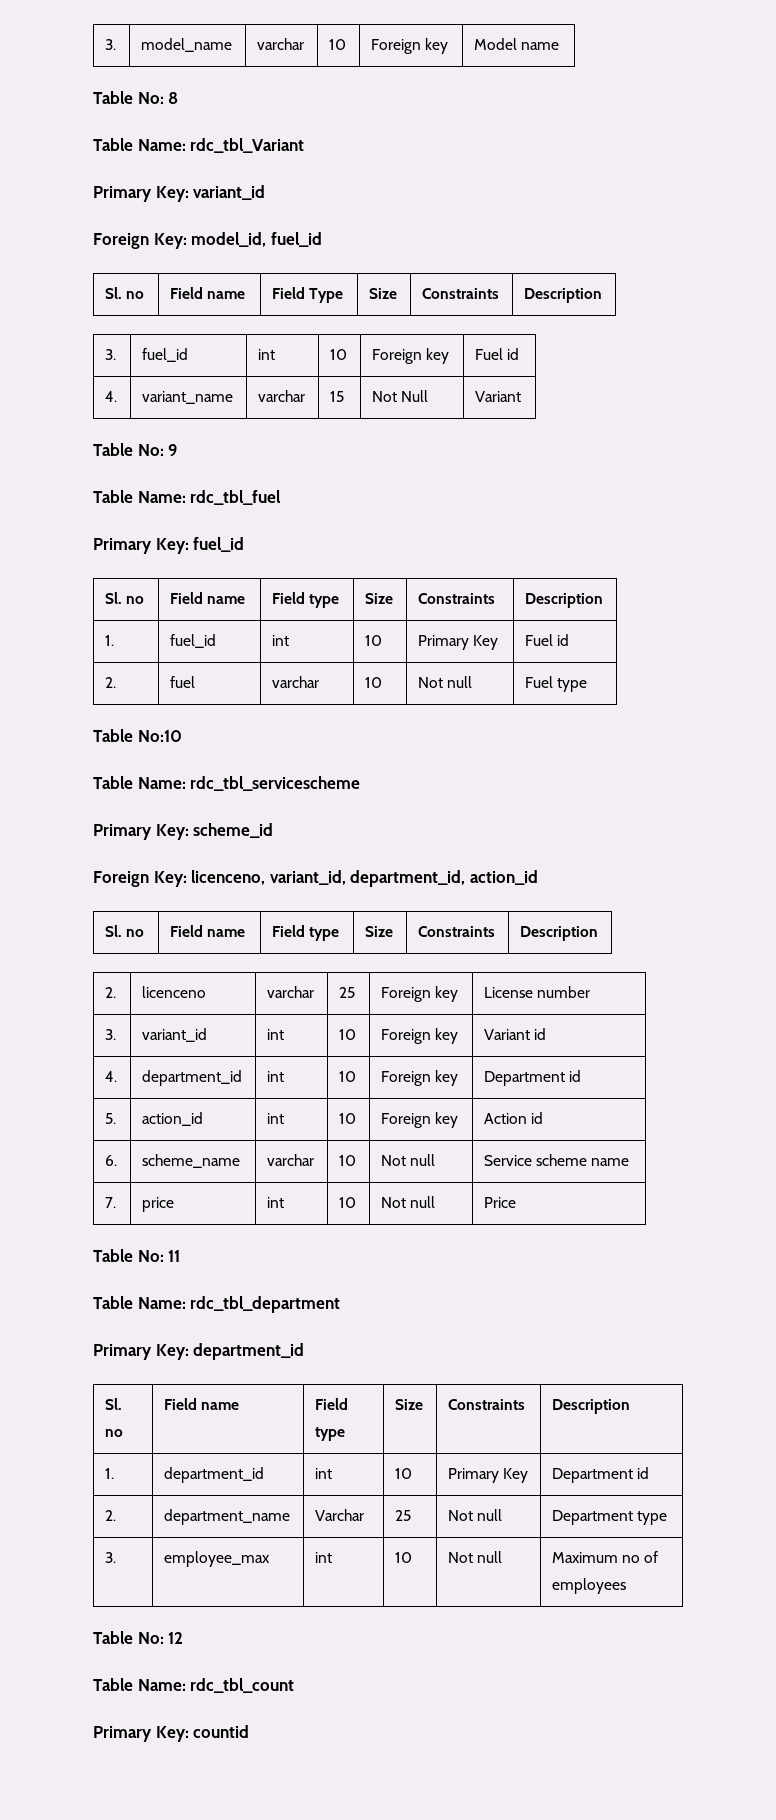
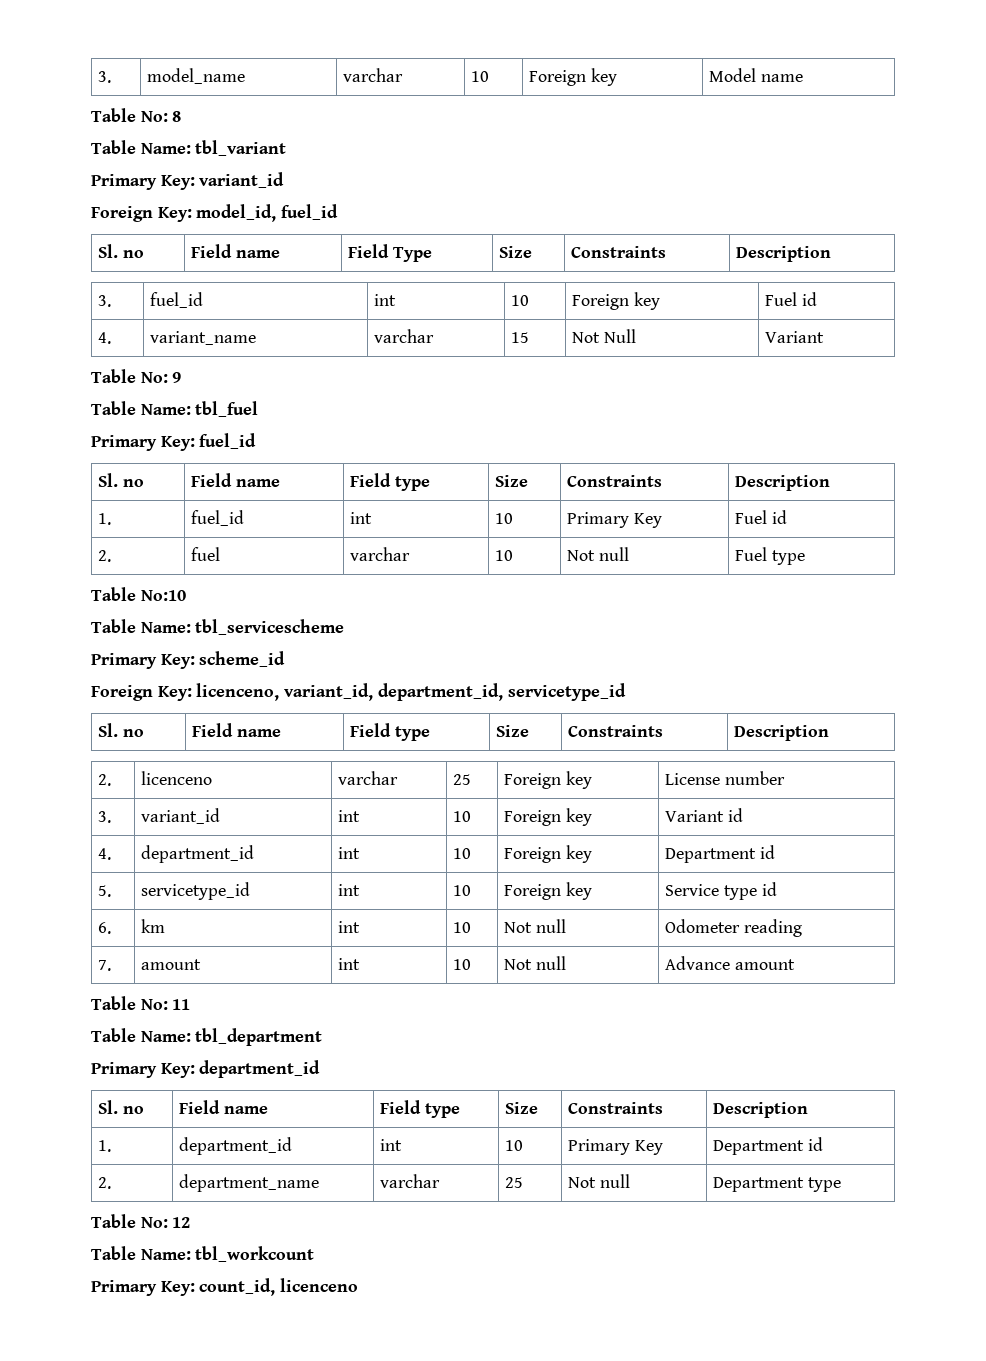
- Table Name: rdc_tbl_Variant
+ Table Name: tbl_variant
- Table Name: rdc_tbl_fuel
+ Table Name: tbl_fuel
- Table Name: rdc_tbl_servicescheme
+ Table Name: tbl_servicescheme
- Foreign Key: licenceno, variant_id, department_id, action_id
+ Foreign Key: licenceno, variant_id, department_id, servicetype_id
- 5. | action_id | int | 10 | Foreign key | Action id
+ 5. | servicetype_id | int | 10 | Foreign key | Service type id
- 6. | scheme_name | varchar | 10 | Not null | Service scheme name
- 7. | price | int | 10 | Not null | Price
+ 6. | km | int | 10 | Not null | Odometer reading
+ 7. | amount | int | 10 | Not null | Advance amount
- Table Name: rdc_tbl_department
+ Table Name: tbl_department
- 2. | department_name | Varchar | 25 | Not null | Department type
+ 2. | department_name | varchar | 25 | Not null | Department type
- 3. | employee_max | int | 10 | Not null | Maximum no of employees
- Table Name: rdc_tbl_count
- Primary Key: countid
+ Table Name: tbl_workcount
+ Primary Key: count_id, licenceno

